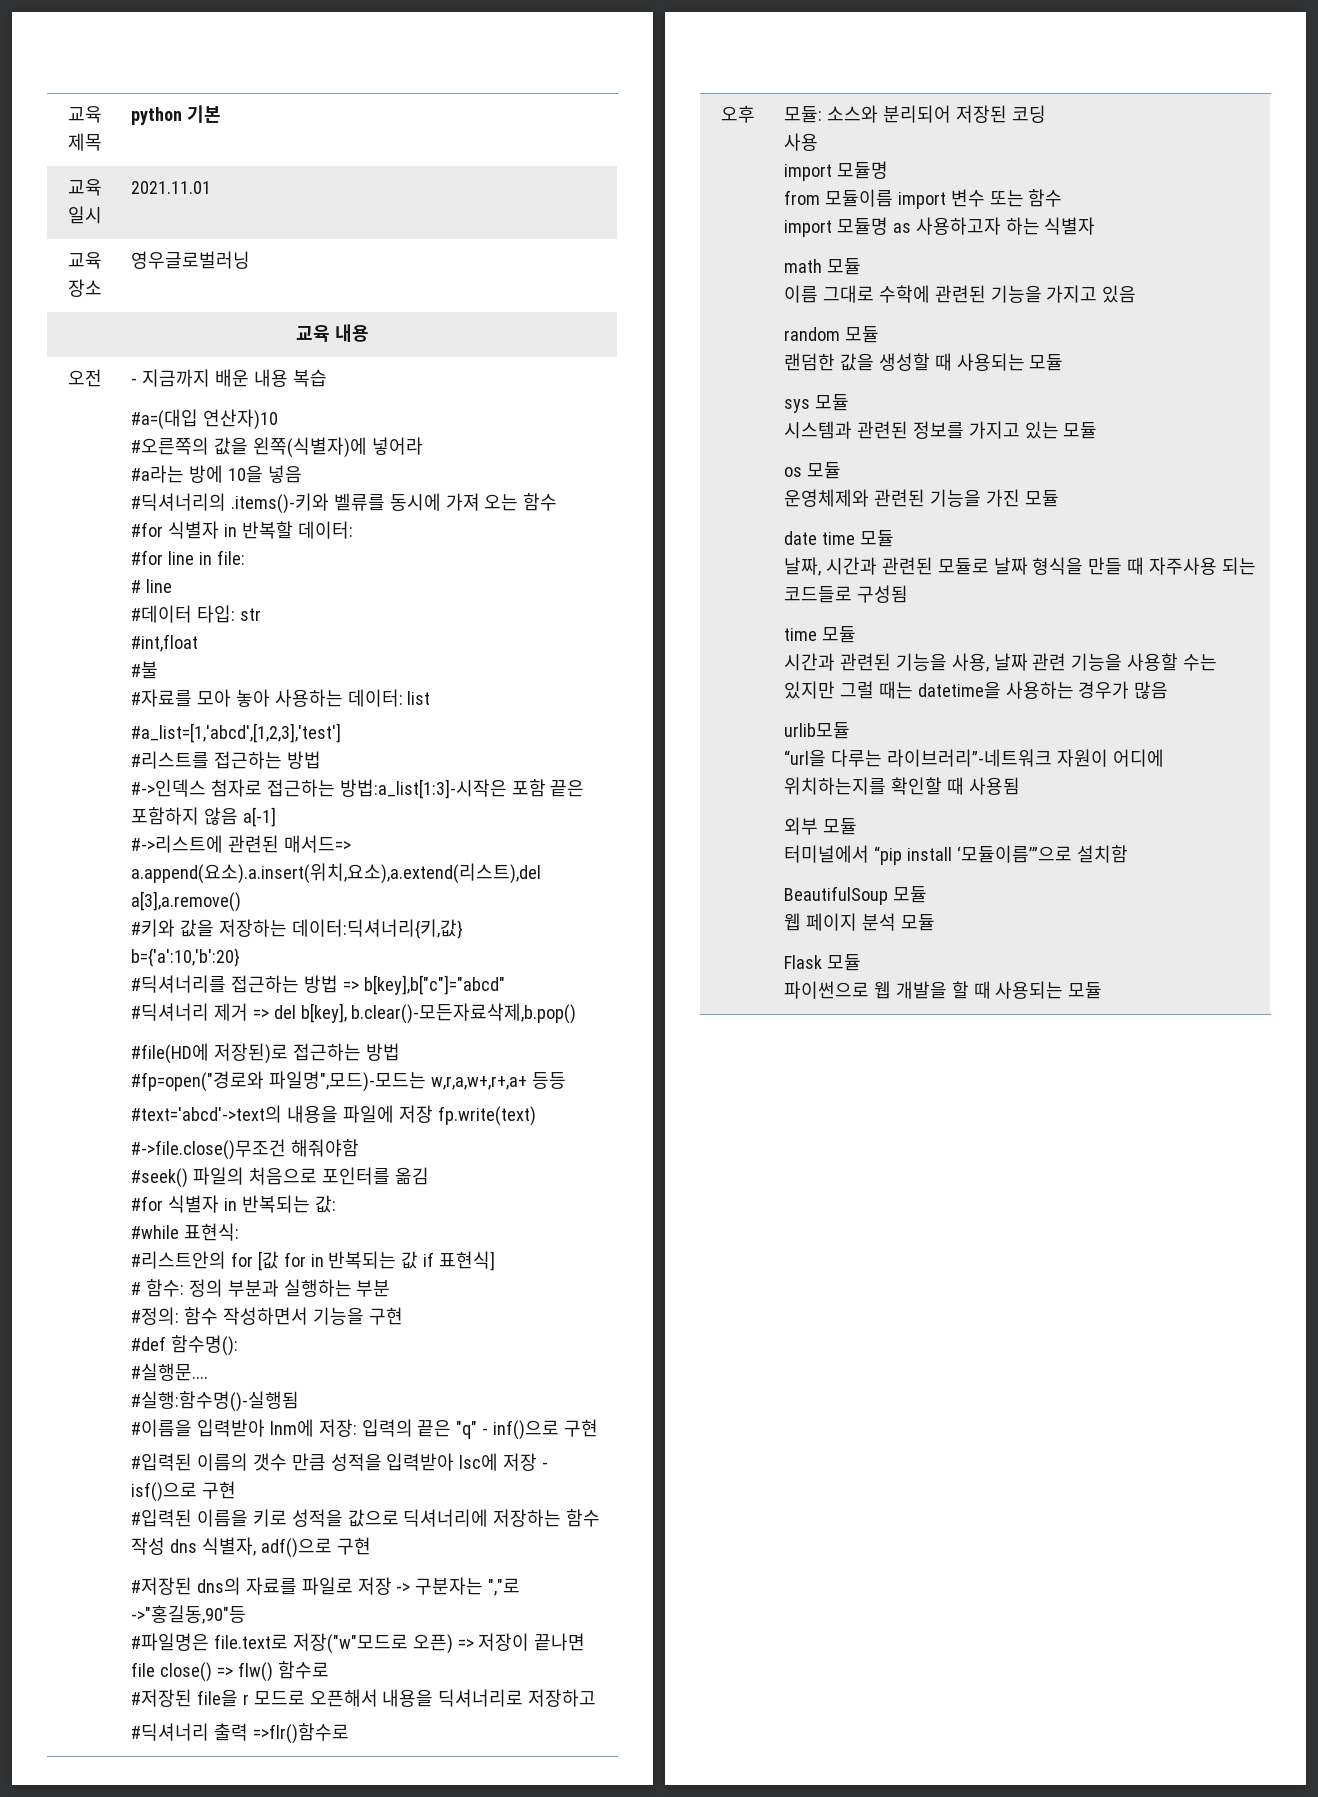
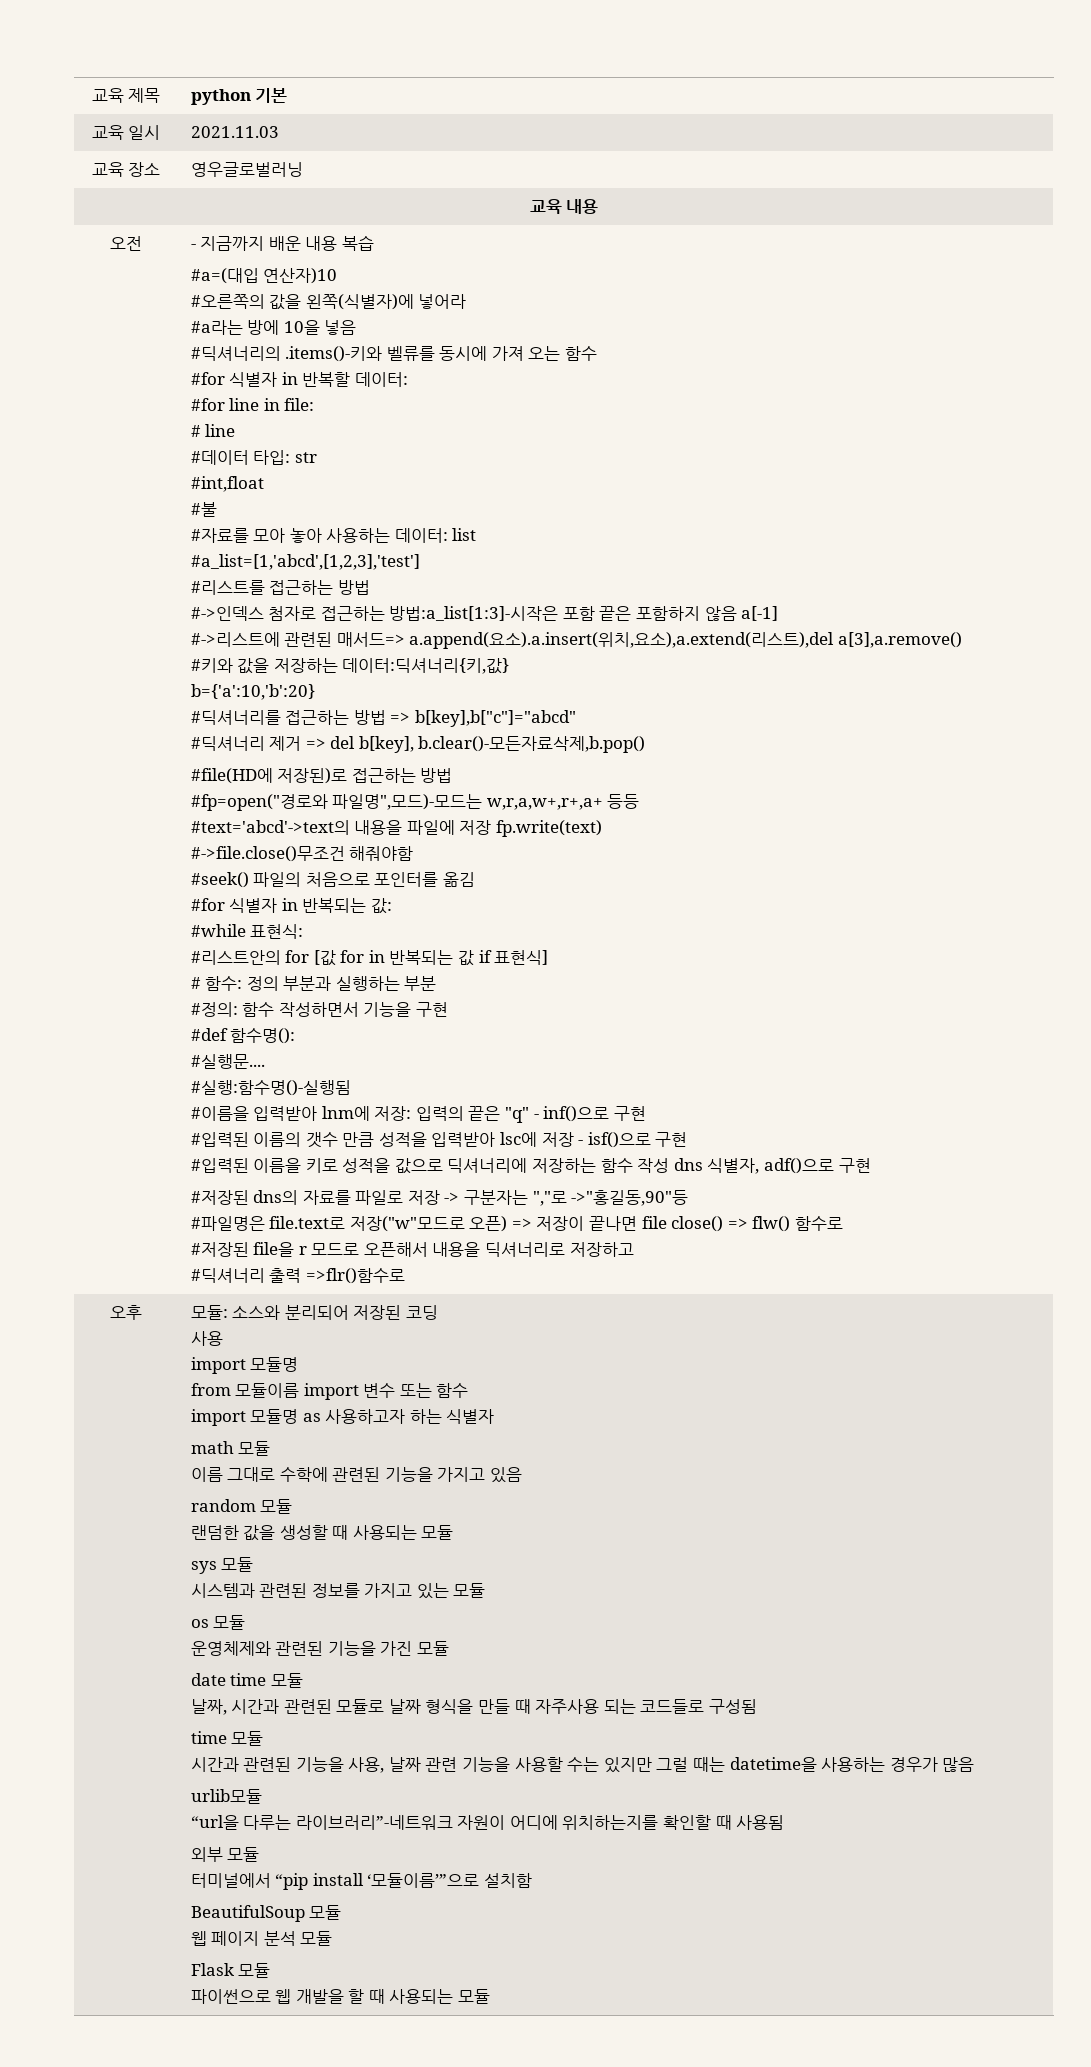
- 교육 일시 | 2021.11.01
+ 교육 일시 | 2021.11.03

